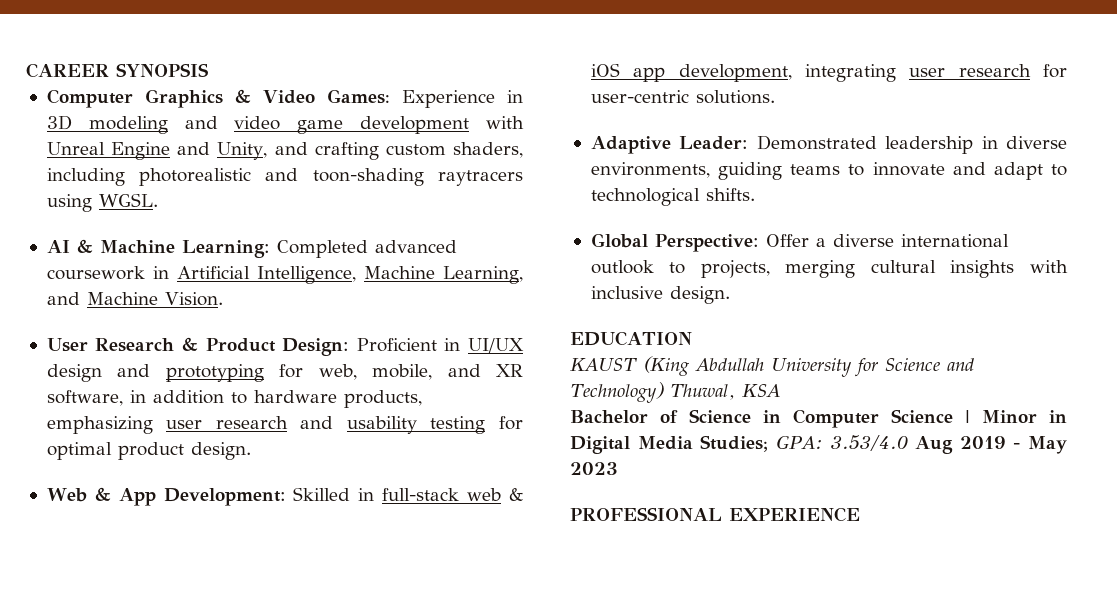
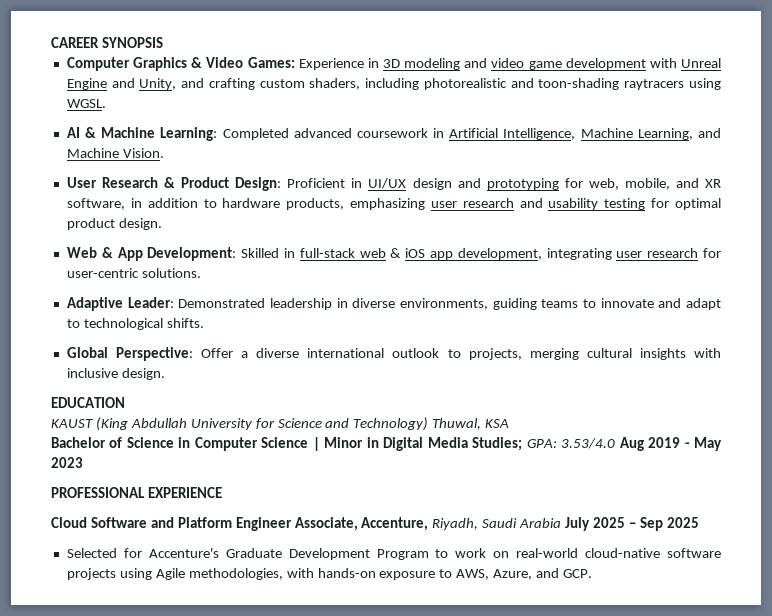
+ Cloud Software and Platform Engineer Associate, Accenture, Riyadh, Saudi Arabia July 2025 – Sep 2025
+ Selected for Accenture's Graduate Development Program to work on real-world cloud-native software projects using Agile methodologies, with hands-on exposure to AWS, Azure, and GCP.

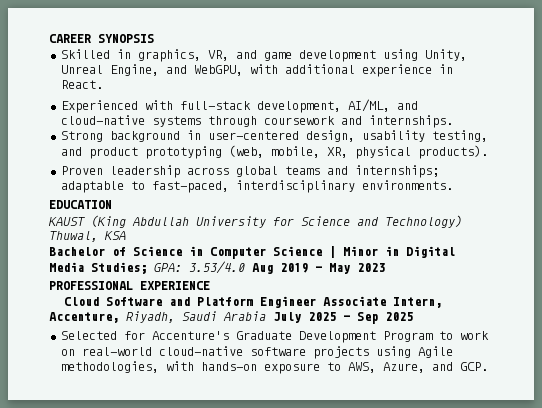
- Computer Graphics & Video Games: Experience in 3D modeling and video game development with Unreal Engine and Unity, and crafting custom shaders, including photorealistic and toon-shading raytracers using WGSL.
- AI & Machine Learning: Completed advanced coursework in Artificial Intelligence, Machine Learning, and Machine Vision.
- User Research & Product Design: Proficient in UI/UX design and prototyping for web, mobile, and XR software, in addition to hardware products, emphasizing user research and usability testing for optimal product design.
- Web & App Development: Skilled in full-stack web & iOS app development, integrating user research for user-centric solutions.
- Adaptive Leader: Demonstrated leadership in diverse environments, guiding teams to innovate and adapt to technological shifts.
- Global Perspective: Offer a diverse international outlook to projects, merging cultural insights with inclusive design.
+ Skilled in graphics, VR, and game development using Unity, Unreal Engine, and WebGPU, with additional experience in React.
+ Experienced with full-stack development, AI/ML, and cloud-native systems through coursework and internships.
+ Strong background in user-centered design, usability testing, and product prototyping (web, mobile, XR, physical products).
+ Proven leadership across global teams and internships; adaptable to fast-paced, interdisciplinary environments.
- Cloud Software and Platform Engineer Associate, Accenture, Riyadh, Saudi Arabia July 2025 – Sep 2025
+ Cloud Software and Platform Engineer Associate Intern, Accenture, Riyadh, Saudi Arabia July 2025 – Sep 2025

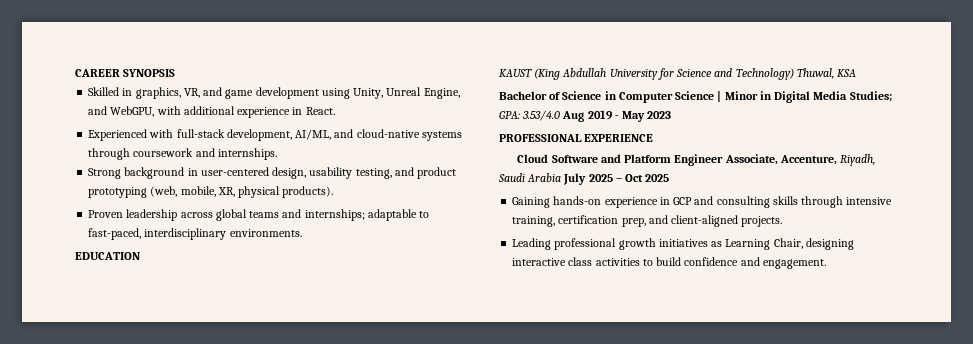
- Cloud Software and Platform Engineer Associate Intern, Accenture, Riyadh, Saudi Arabia July 2025 – Sep 2025
+ Cloud Software and Platform Engineer Associate, Accenture, Riyadh, Saudi Arabia July 2025 – Oct 2025
- Selected for Accenture's Graduate Development Program to work on real-world cloud-native software projects using Agile methodologies, with hands-on exposure to AWS, Azure, and GCP.
+ Gaining hands-on experience in GCP and consulting skills through intensive training, certification prep, and client-aligned projects.
+ Leading professional growth initiatives as Learning Chair, designing interactive class activities to build confidence and engagement.

